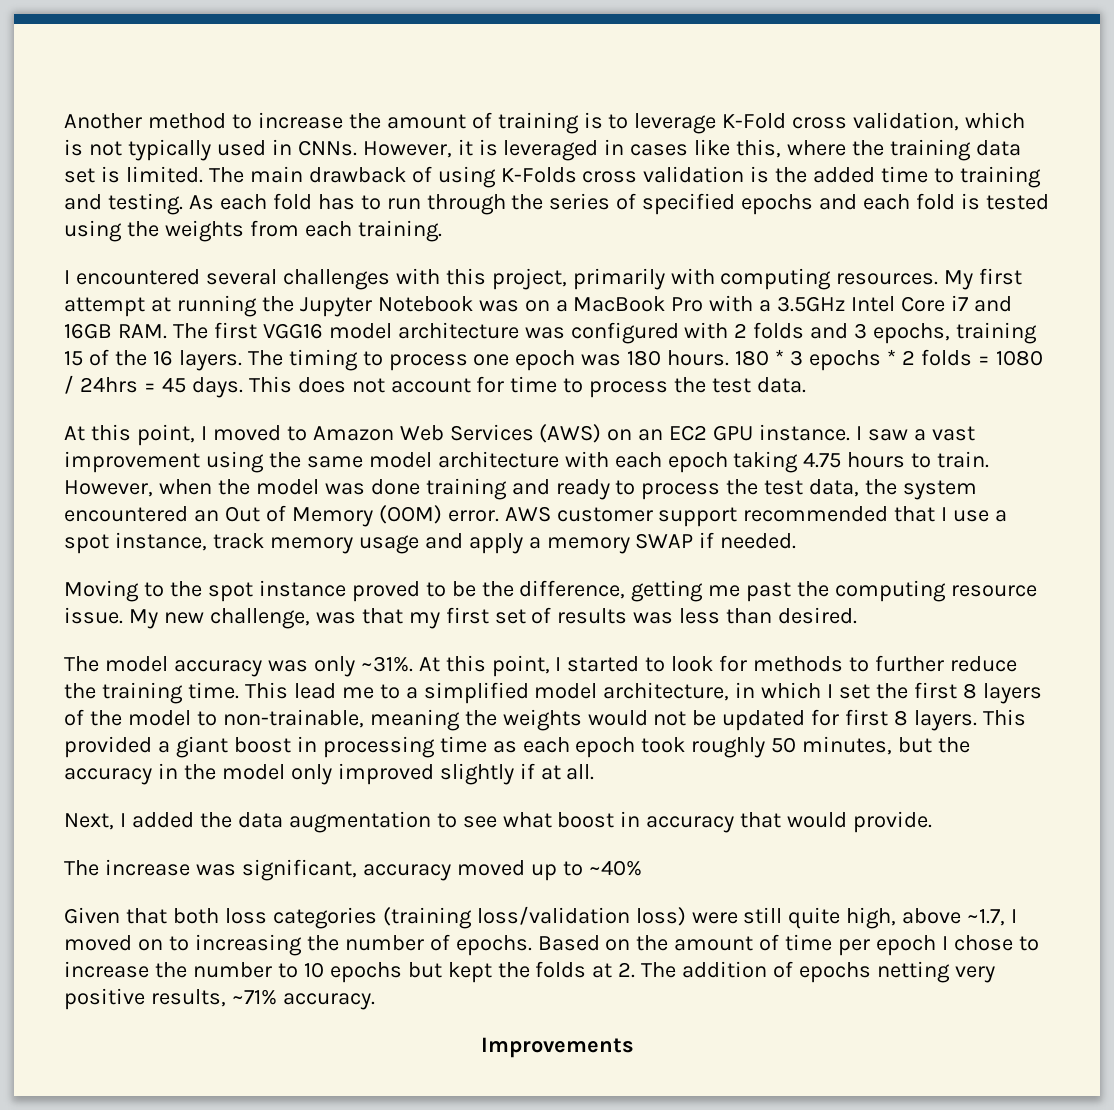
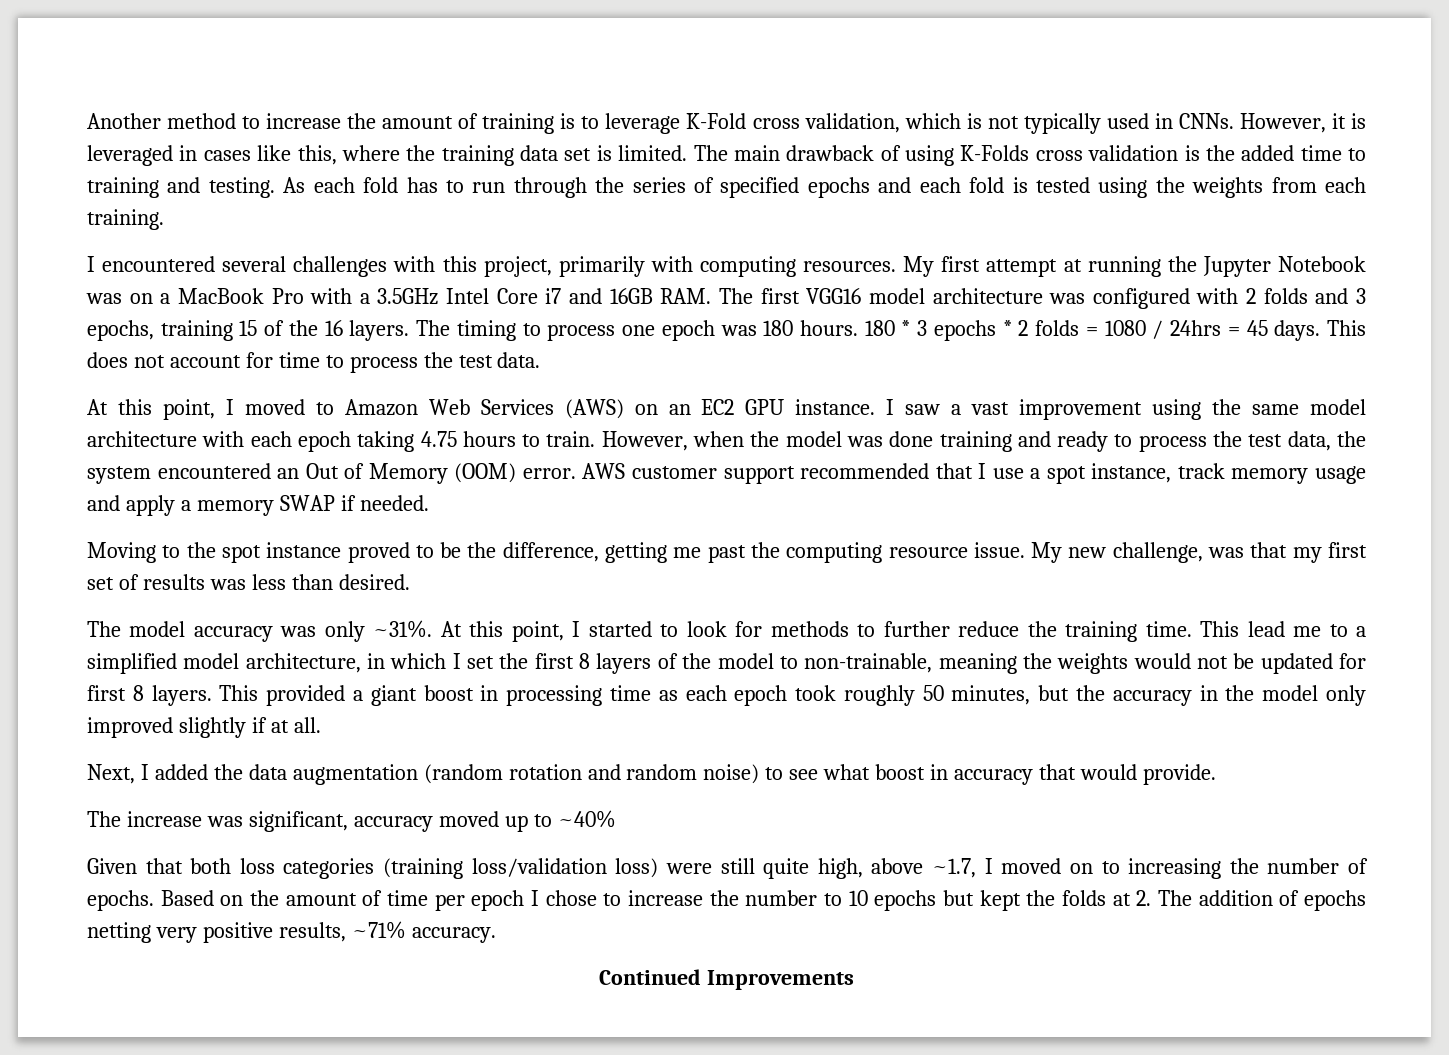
- Next, I added the data augmentation to see what boost in accuracy that would provide.
+ Next, I added the data augmentation (random rotation and random noise) to see what boost in accuracy that would provide.
- Improvements
+ Continued Improvements

